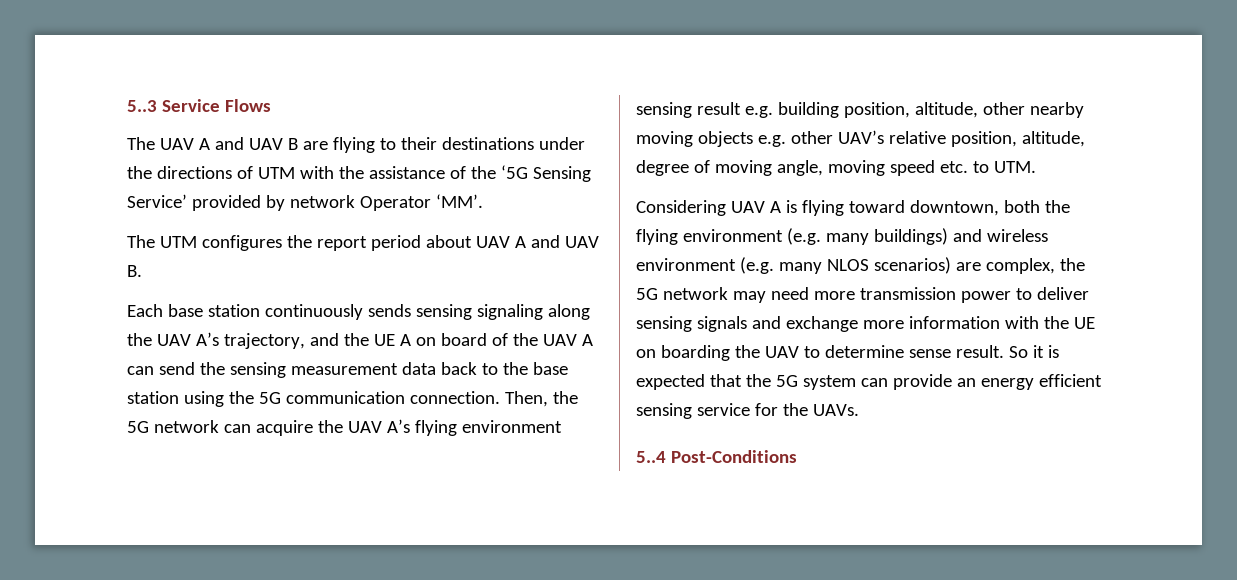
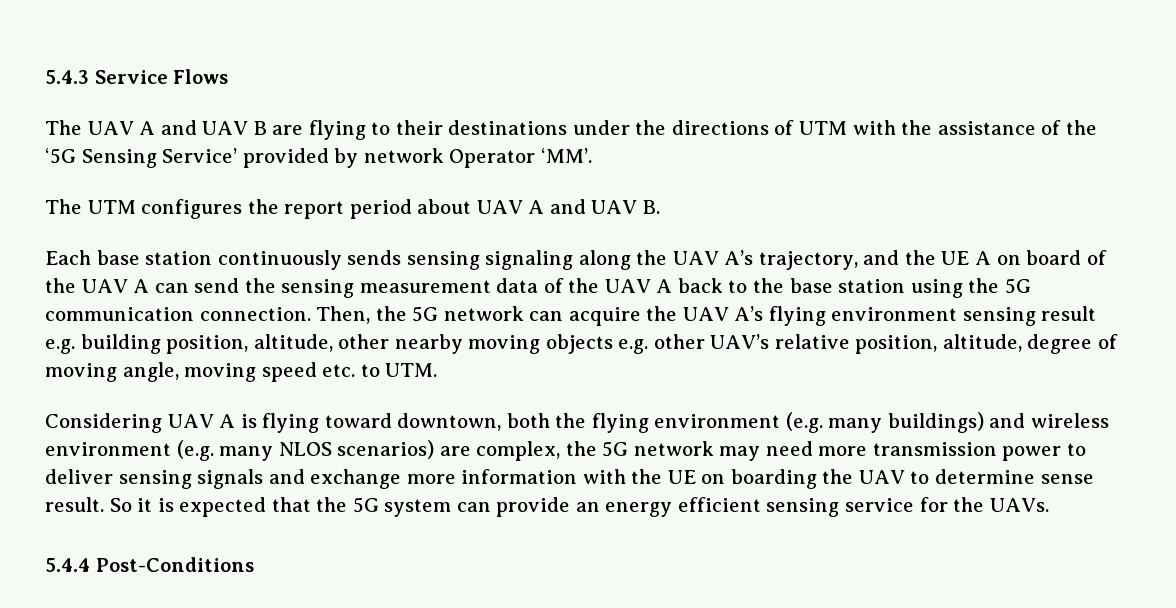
- 5..3 Service Flows
+ 5.4.3 Service Flows
- Each base station continuously sends sensing signaling along the UAV A’s trajectory, and the UE A on board of the UAV A can send the sensing measurement data back to the base station using the 5G communication connection.
+ Each base station continuously sends sensing signaling along the UAV A’s trajectory, and the UE A on board of the UAV A can send the sensing measurement data of the UAV A back to the base station using the 5G communication connection.
- 5..4 Post-Conditions
+ 5.4.4 Post-Conditions

